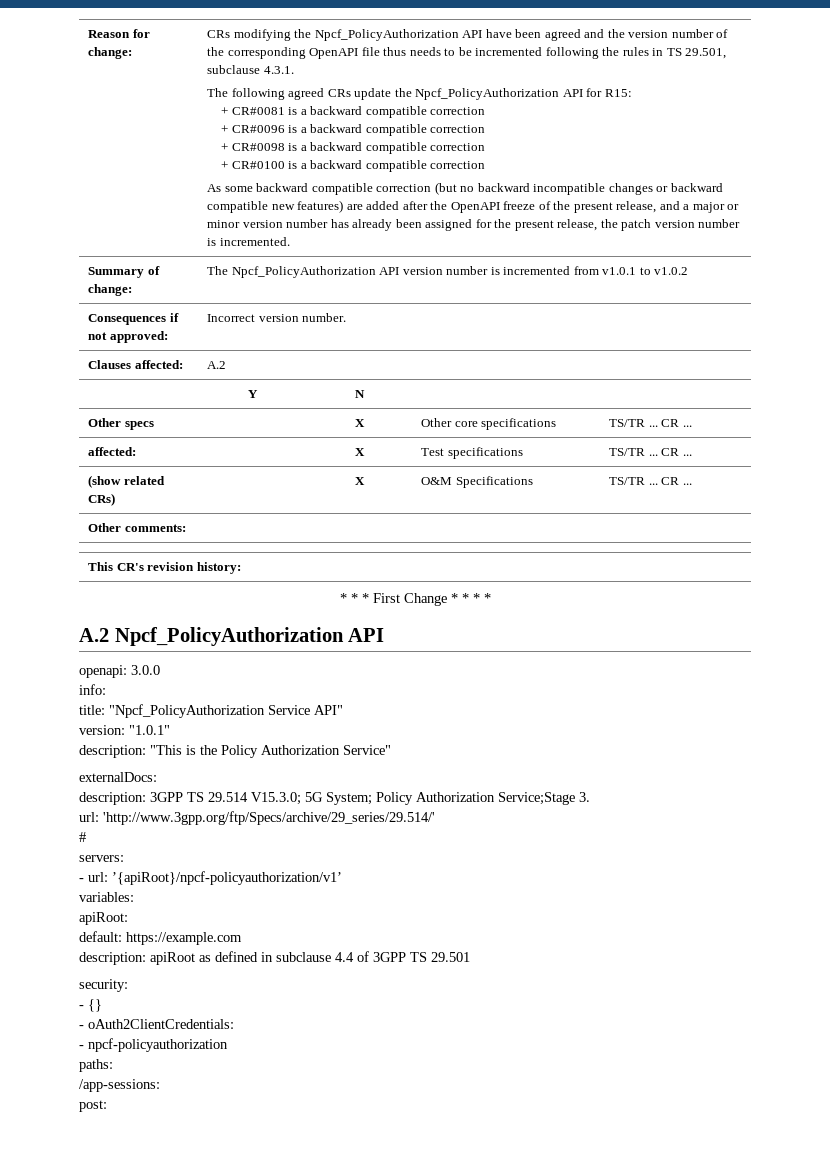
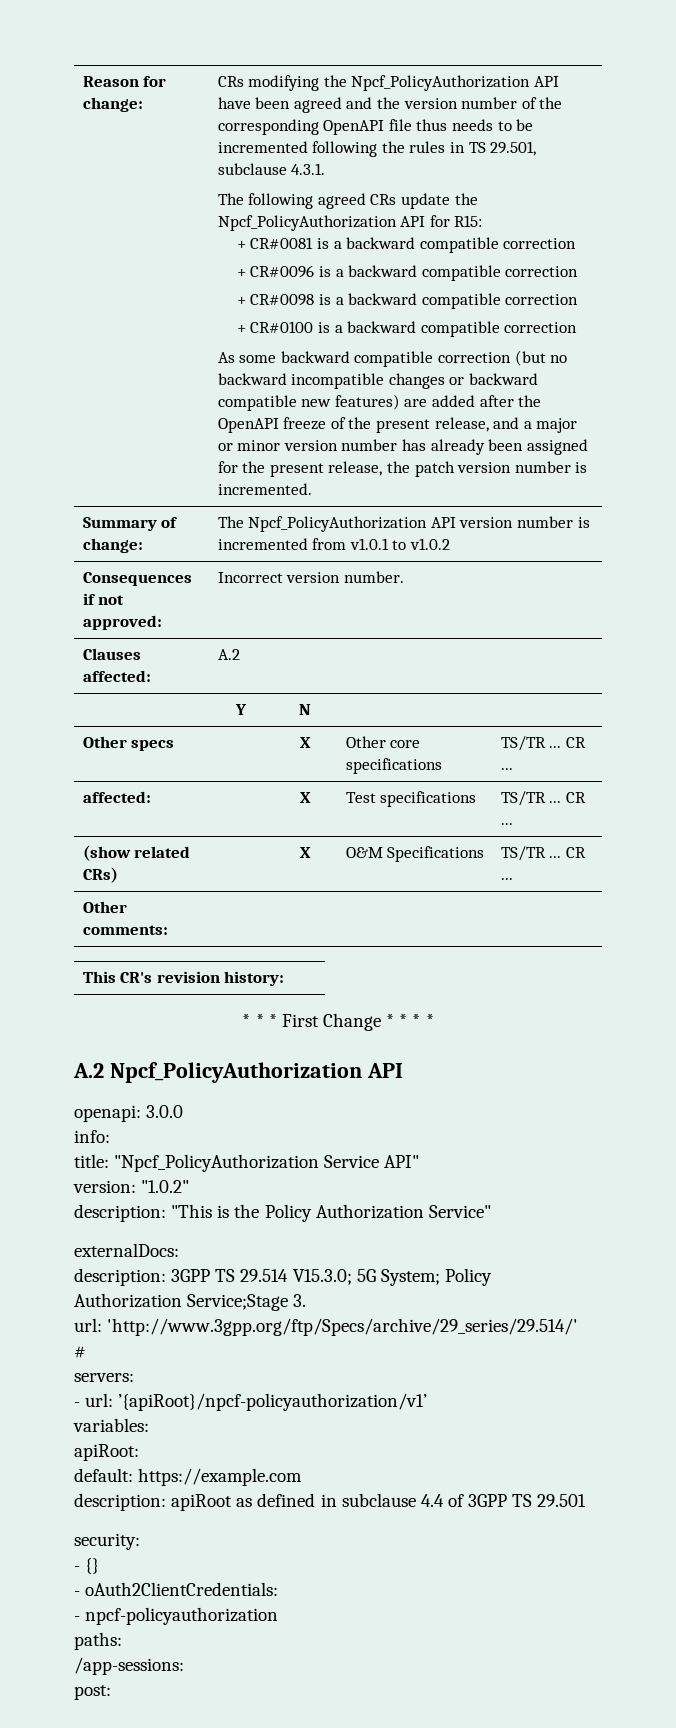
- version: "1.0.1"
+ version: "1.0.2"

